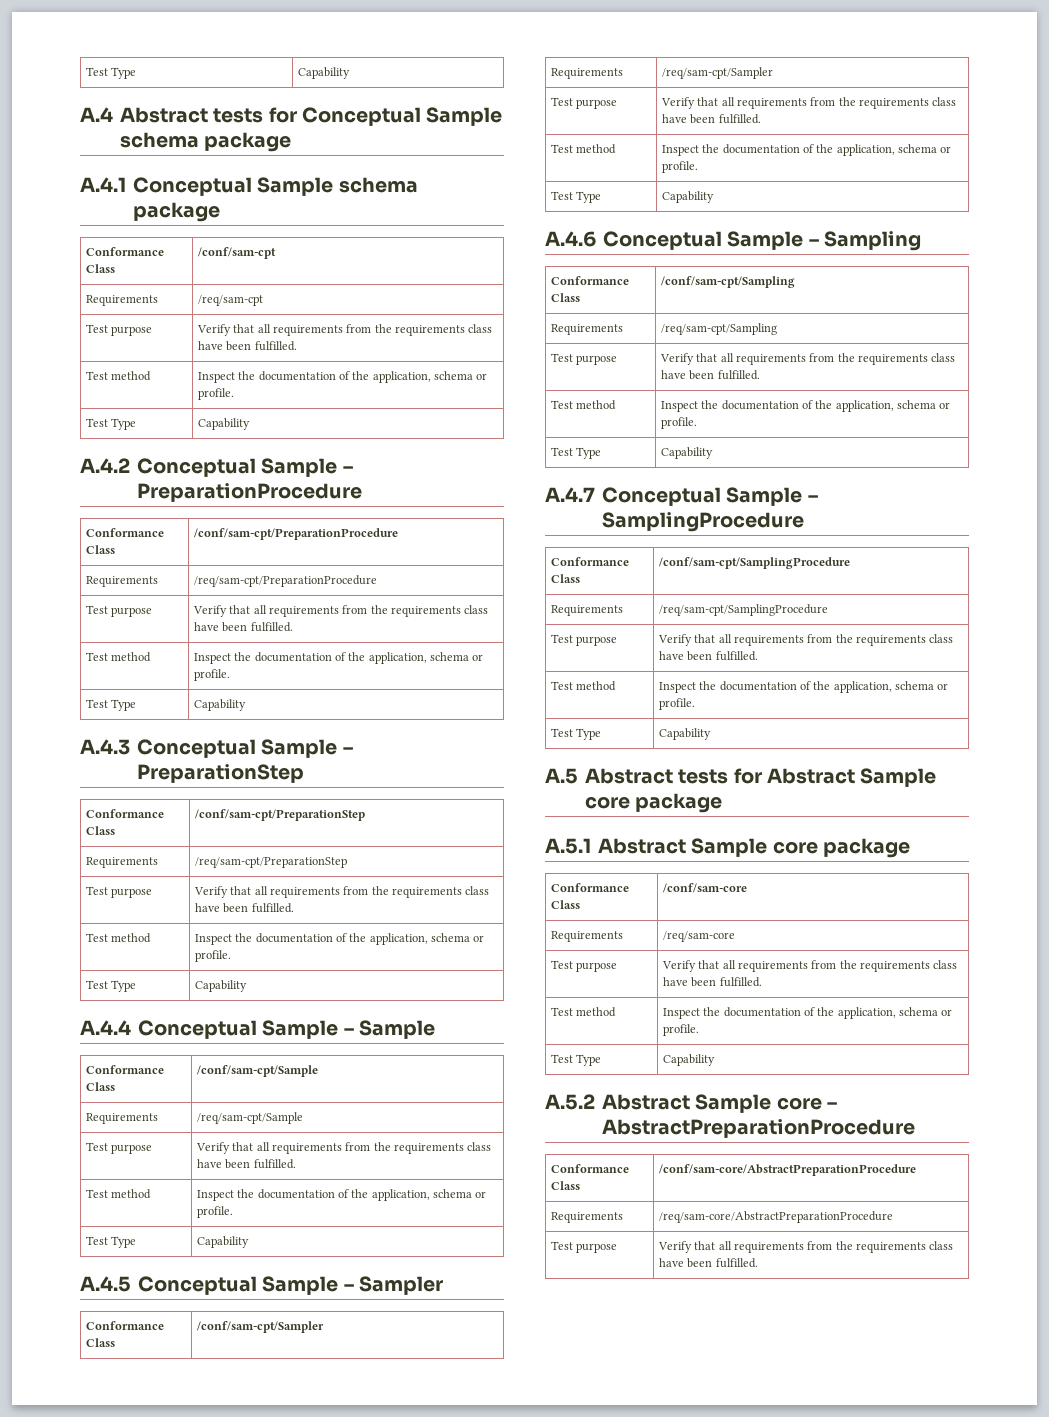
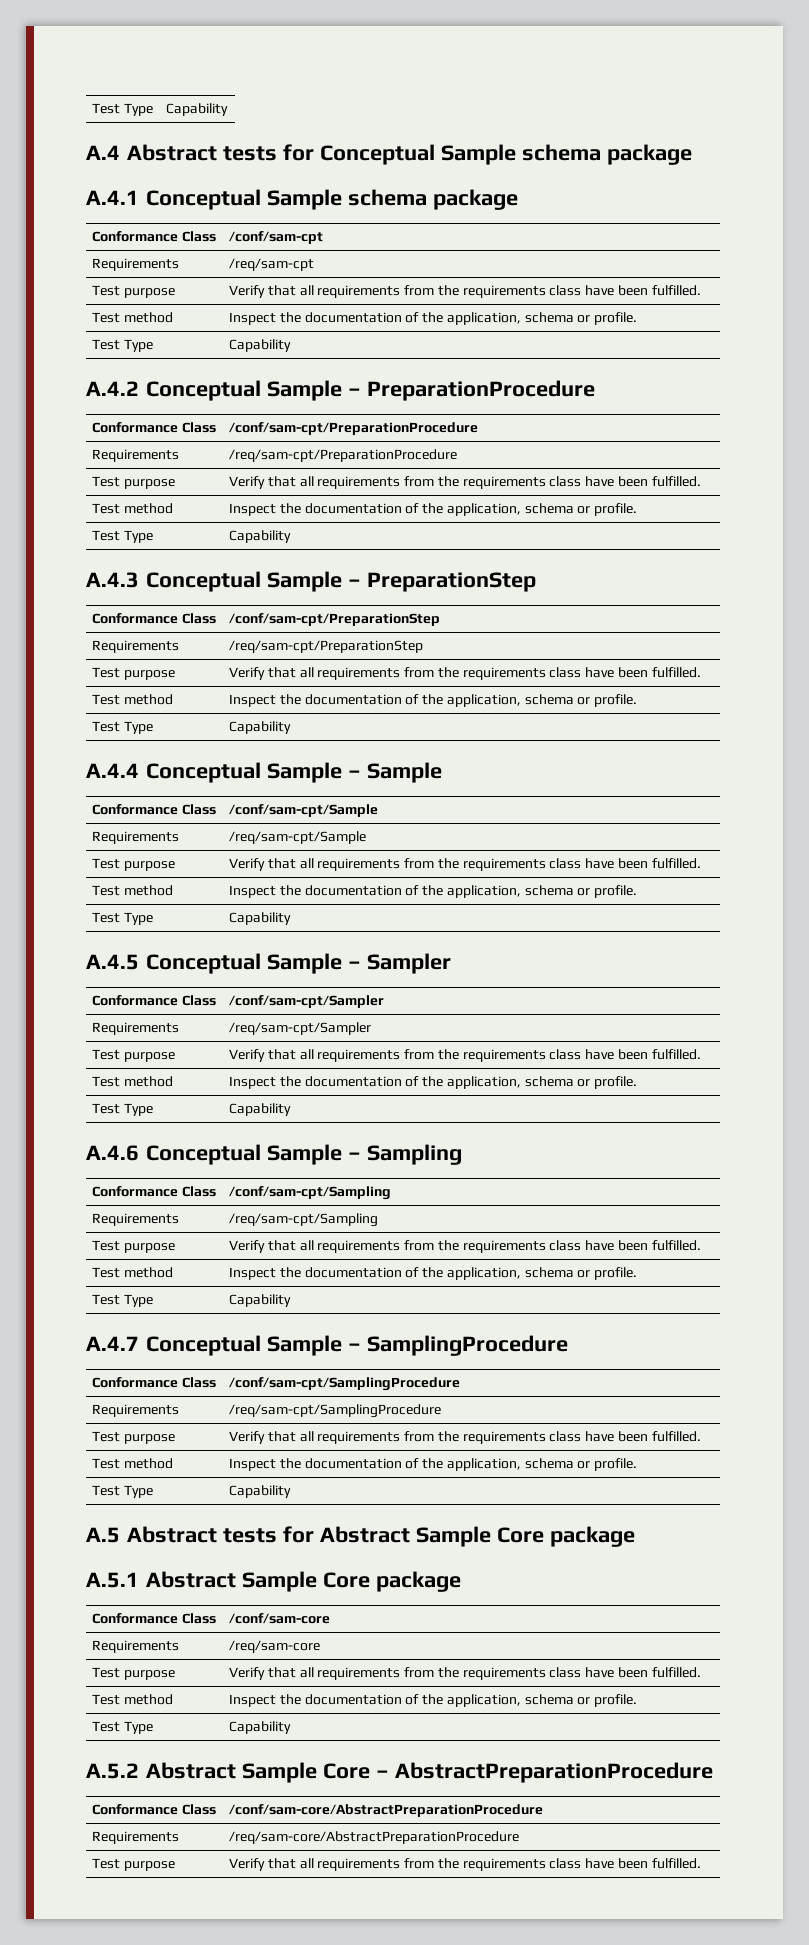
- A.5 Abstract tests for Abstract Sample core package
+ A.5 Abstract tests for Abstract Sample Core package
- A.5.1 Abstract Sample core package
+ A.5.1 Abstract Sample Core package
- A.5.2 Abstract Sample core – AbstractPreparationProcedure
+ A.5.2 Abstract Sample Core – AbstractPreparationProcedure

